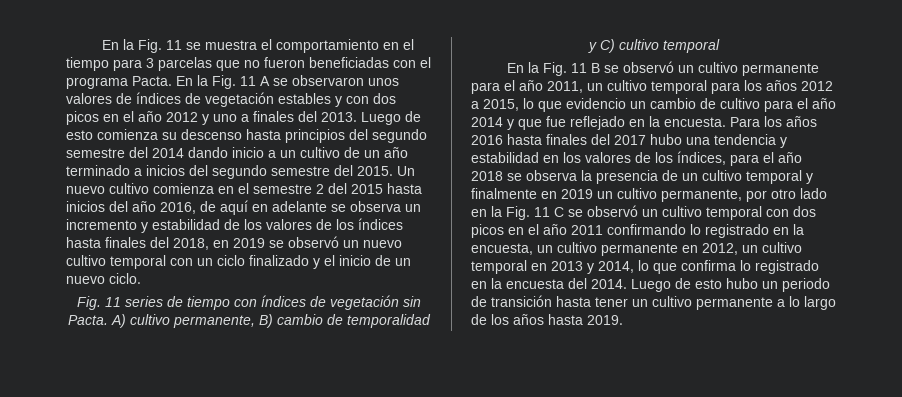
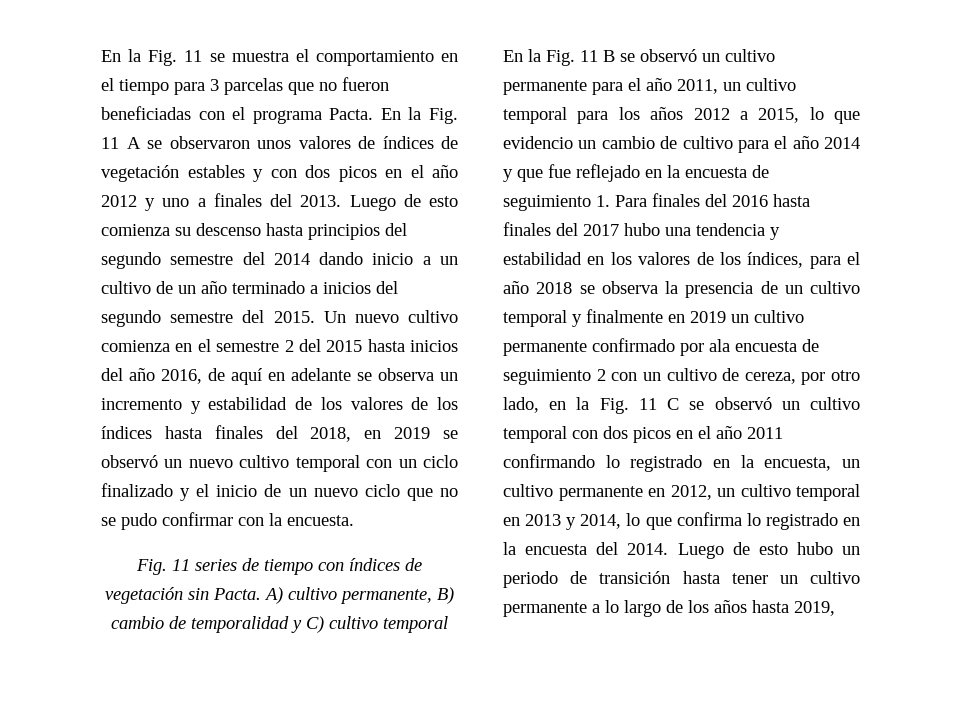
- Un nuevo cultivo comienza en el semestre 2 del 2015 hasta inicios del año 2016, de aquí en adelante se observa un incremento y estabilidad de los valores de los índices hasta finales del 2018, en 2019 se observó un nuevo cultivo temporal con un ciclo finalizado y el inicio de un nuevo ciclo.
+ Un nuevo cultivo comienza en el semestre 2 del 2015 hasta inicios del año 2016, de aquí en adelante se observa un incremento y estabilidad de los valores de los índices hasta finales del 2018, en 2019 se observó un nuevo cultivo temporal con un ciclo finalizado y el inicio de un nuevo ciclo que no se pudo confirmar con la encuesta.
- En la Fig. 11 B se observó un cultivo permanente para el año 2011, un cultivo temporal para los años 2012 a 2015, lo que evidencio un cambio de cultivo para el año 2014 y que fue reflejado en la encuesta. Para los años 2016 hasta finales del 2017 hubo una tendencia y estabilidad en los valores de los índices, para el año 2018 se observa la presencia de un cultivo temporal y finalmente en 2019 un cultivo permanente, por otro lado en la Fig. 11 C se observó un cultivo temporal con dos picos en el año 2011 confirmando lo registrado en la encuesta, un cultivo permanente en 2012, un cultivo temporal en 2013 y 2014, lo que confirma lo registrado en la encuesta del 2014.
+ En la Fig. 11 B se observó un cultivo permanente para el año 2011, un cultivo temporal para los años 2012 a 2015, lo que evidencio un cambio de cultivo para el año 2014 y que fue reflejado en la encuesta de seguimiento 1. Para finales del 2016 hasta finales del 2017 hubo una tendencia y estabilidad en los valores de los índices, para el año 2018 se observa la presencia de un cultivo temporal y finalmente en 2019 un cultivo permanente confirmado por ala encuesta de seguimiento 2 con un cultivo de cereza, por otro lado, en la Fig. 11 C se observó un cultivo temporal con dos picos en el año 2011 confirmando lo registrado en la encuesta, un cultivo permanente en 2012, un cultivo temporal en 2013 y 2014, lo que confirma lo registrado en la encuesta del 2014.
- Luego de esto hubo un periodo de transición hasta tener un cultivo permanente a lo largo de los años hasta 2019.
+ Luego de esto hubo un periodo de transición hasta tener un cultivo permanente a lo largo de los años hasta 2019,

